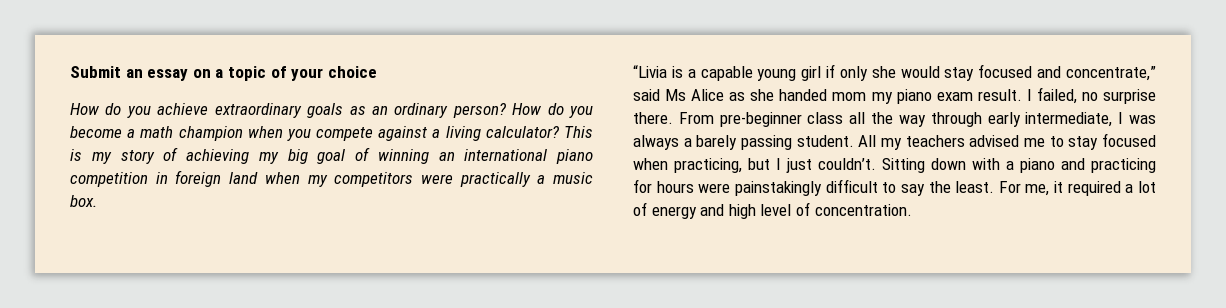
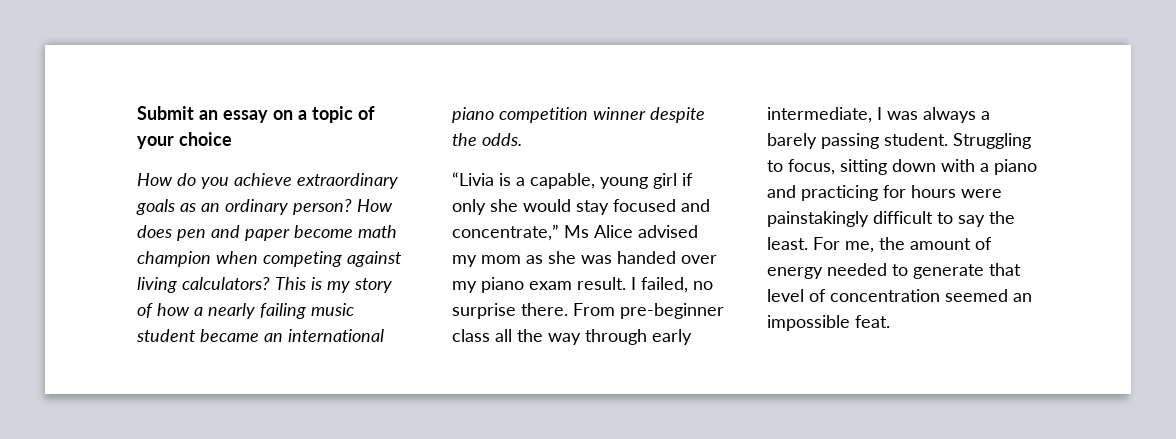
- How do you become a math champion when you compete against a living calculator?
+ How does pen and paper become math champion when competing against living calculators?
- This is my story of achieving my big goal of winning an international piano competition in foreign land when my competitors were practically a music box.
+ This is my story of how a nearly failing music student became an international piano competition winner despite the odds.
- “Livia is a capable young girl if only she would stay focused and concentrate,” said Ms Alice as she handed mom my piano exam result.
+ “Livia is a capable, young girl if only she would stay focused and concentrate,” Ms Alice advised my mom as she was handed over my piano exam result.
- All my teachers advised me to stay focused when practicing, but I just couldn’t. Sitting down with a piano and practicing for hours were painstakingly difficult to say the least.
+ Struggling to focus, sitting down with a piano and practicing for hours were painstakingly difficult to say the least.
- For me, it required a lot of energy and high level of concentration.
+ For me, the amount of energy needed to generate that level of concentration seemed an impossible feat.

